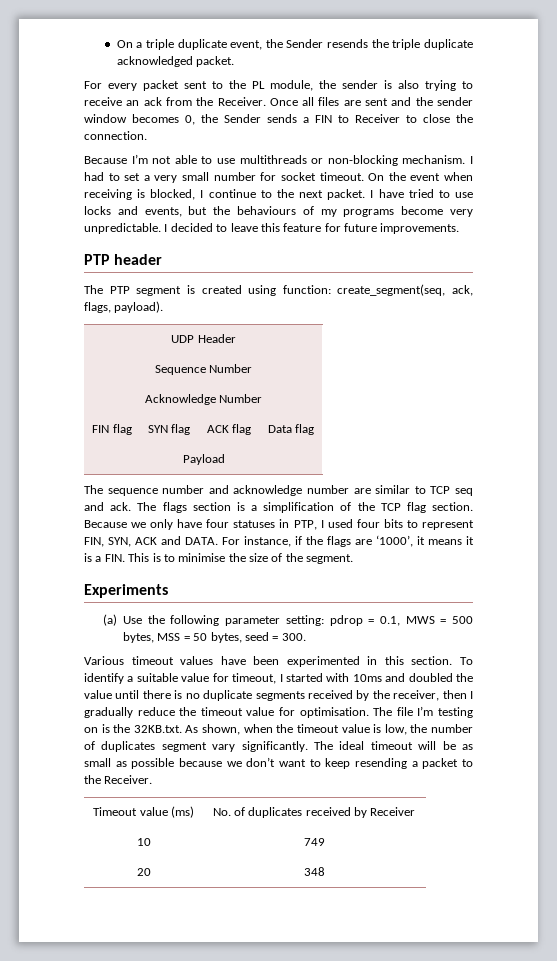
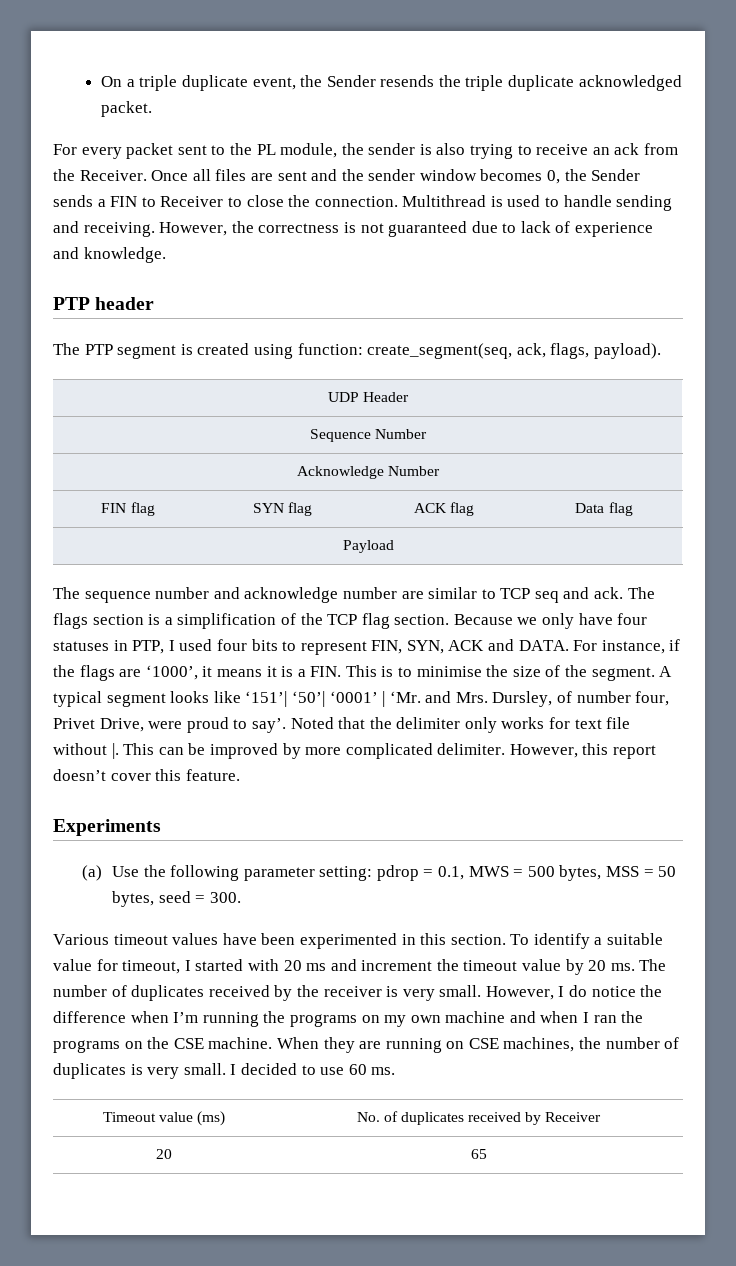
- Once all files are sent and the sender window becomes 0, the Sender sends a FIN to Receiver to close the connection.
- Because I’m not able to use multithreads or non-blocking mechanism. I had to set a very small number for socket timeout. On the event when receiving is blocked, I continue to the next packet. I have tried to use locks and events, but the behaviours of my programs become very unpredictable. I decided to leave this feature for future improvements.
+ Once all files are sent and the sender window becomes 0, the Sender sends a FIN to Receiver to close the connection. Multithread is used to handle sending and receiving. However, the correctness is not guaranteed due to lack of experience and knowledge.
+ A typical segment looks like ‘151’| ‘50’| ‘0001’ | ‘Mr. and Mrs. Dursley, of number four, Privet Drive, were proud to say’. Noted that the delimiter only works for text file without |. This can be improved by more complicated delimiter. However, this report doesn’t cover this feature.
- To identify a suitable value for timeout, I started with 10ms and doubled the value until there is no duplicate segments received by the receiver, then I gradually reduce the timeout value for optimisation. The file I’m testing on is the 32KB.txt. As shown, when the timeout value is low, the number of duplicates segment vary significantly. The ideal timeout will be as small as possible because we don’t want to keep resending a packet to the Receiver.
+ To identify a suitable value for timeout, I started with 20 ms and increment the timeout value by 20 ms. The number of duplicates received by the receiver is very small. However, I do notice the difference when I’m running the programs on my own machine and when I ran the programs on the CSE machine. When they are running on CSE machines, the number of duplicates is very small. I decided to use 60 ms.
- 10 | 749
- 20 | 348
+ 20 | 65

